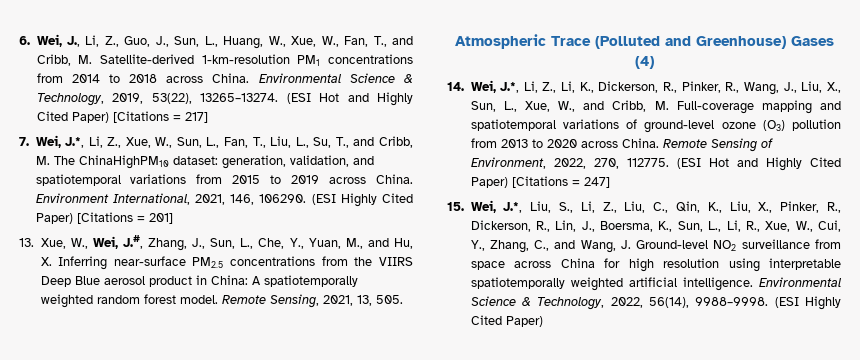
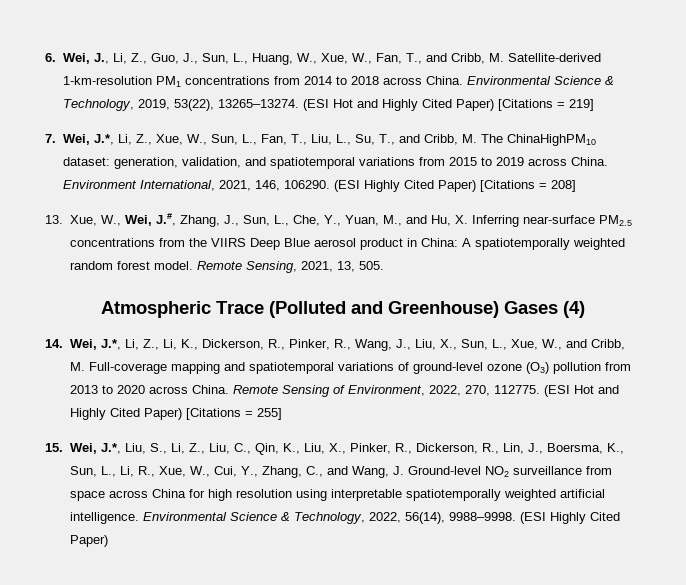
- (ESI Hot and Highly Cited Paper) [Citations = 217]
+ (ESI Hot and Highly Cited Paper) [Citations = 219]
- (ESI Highly Cited Paper) [Citations = 201]
+ (ESI Highly Cited Paper) [Citations = 208]
- (ESI Hot and Highly Cited Paper) [Citations = 247]
+ (ESI Hot and Highly Cited Paper) [Citations = 255]

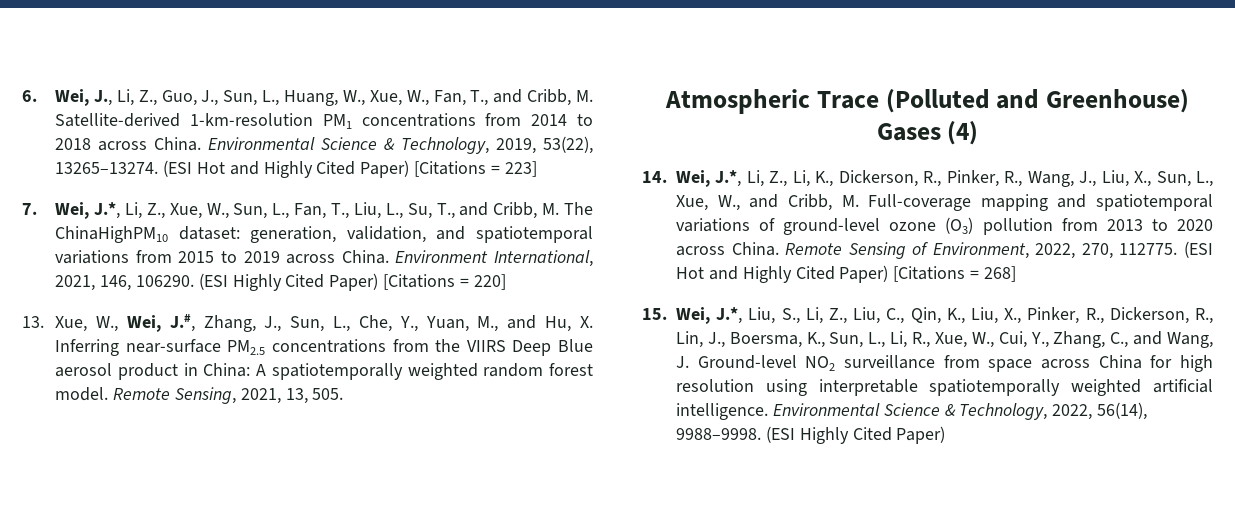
- (ESI Hot and Highly Cited Paper) [Citations = 219]
+ (ESI Hot and Highly Cited Paper) [Citations = 223]
- (ESI Highly Cited Paper) [Citations = 208]
+ (ESI Highly Cited Paper) [Citations = 220]
- (ESI Hot and Highly Cited Paper) [Citations = 255]
+ (ESI Hot and Highly Cited Paper) [Citations = 268]

